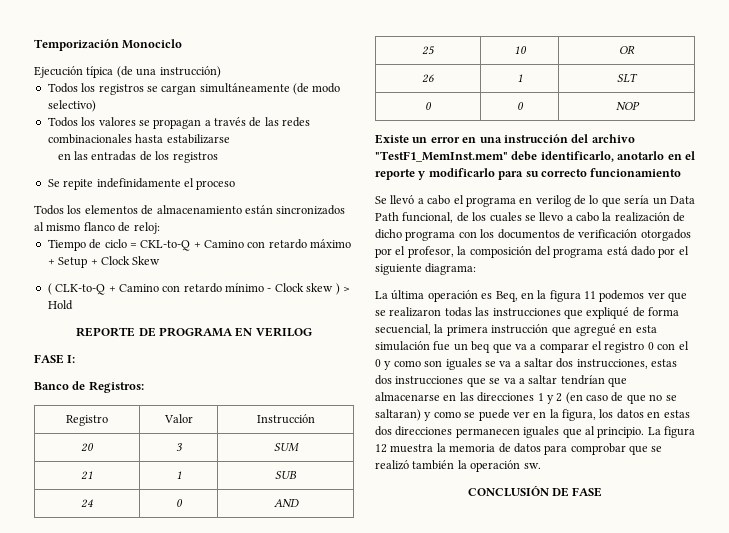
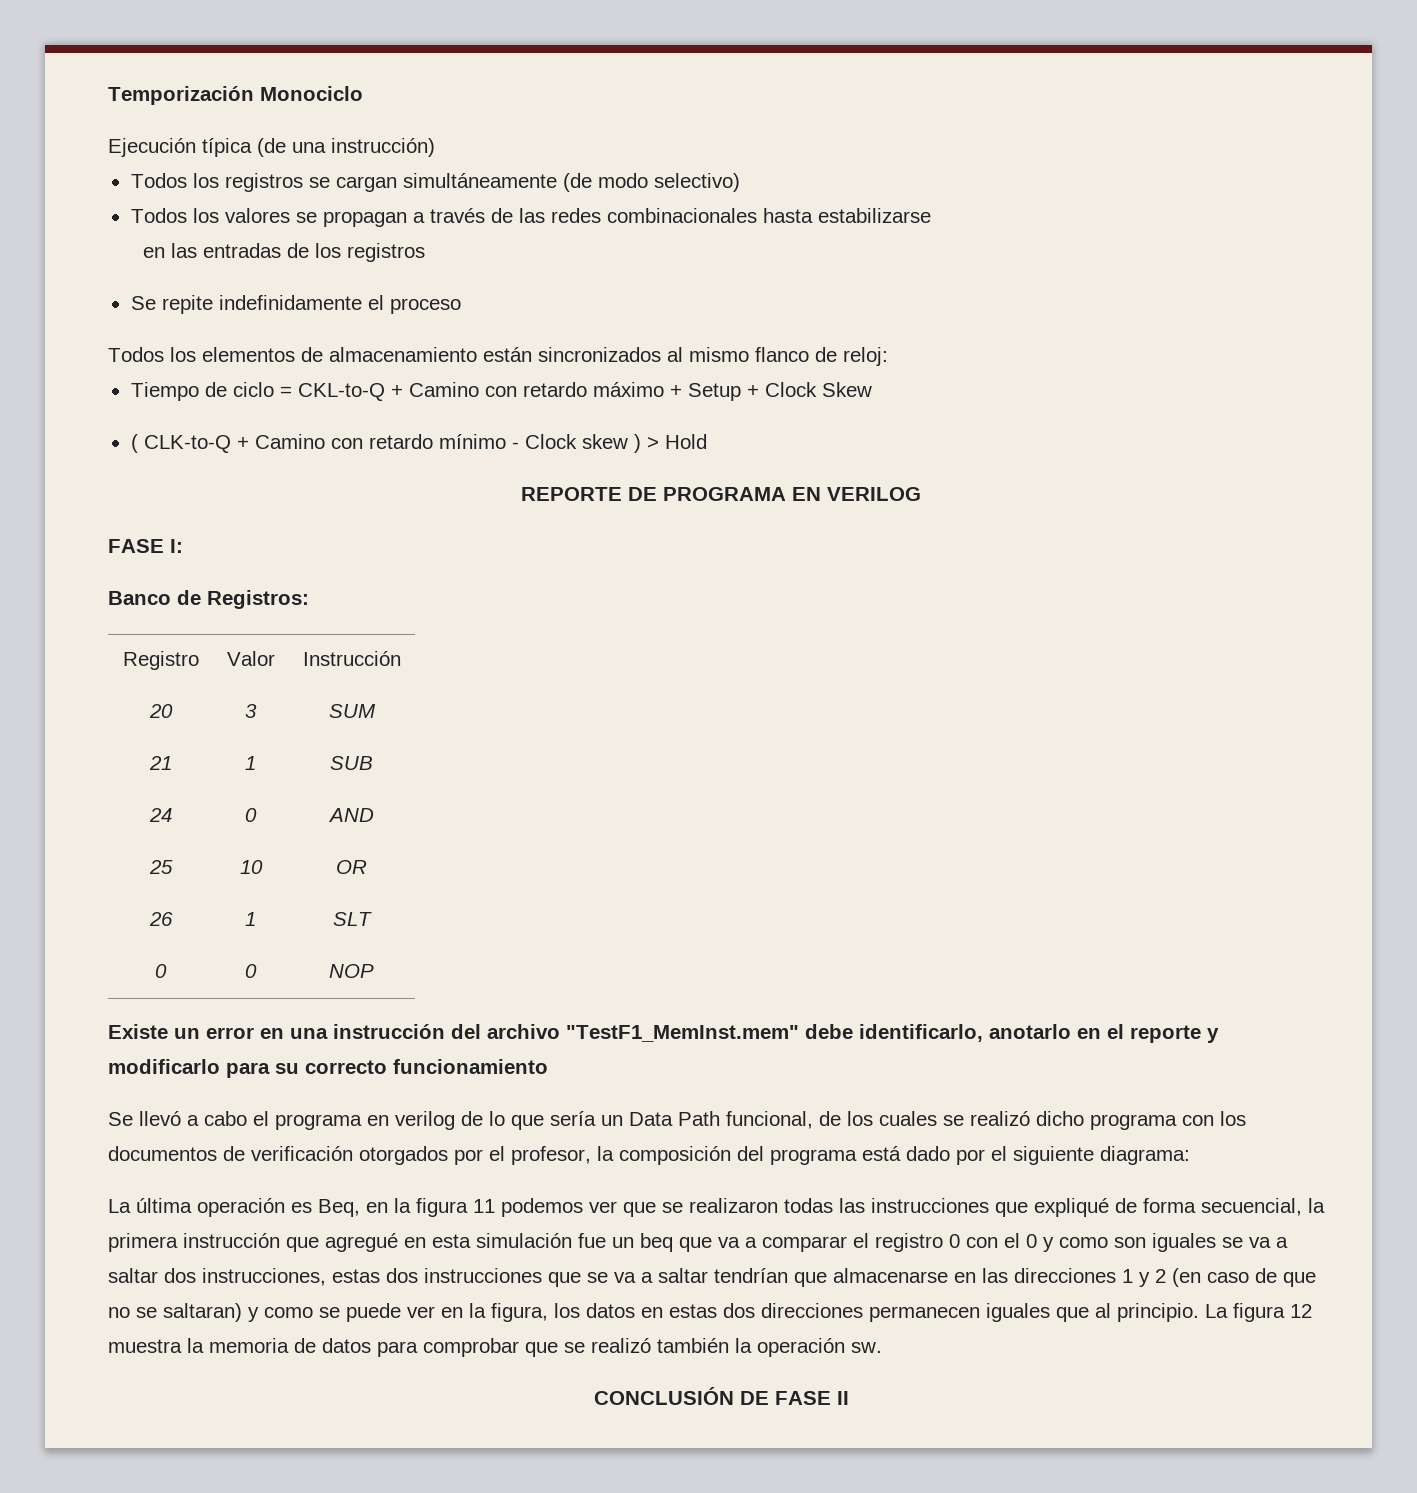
- Se llevó a cabo el programa en verilog de lo que sería un Data Path funcional, de los cuales se llevo a cabo la realización de dicho programa con los documentos de verificación otorgados por el profesor, la composición del programa está dado por el siguiente diagrama:
+ Se llevó a cabo el programa en verilog de lo que sería un Data Path funcional, de los cuales se realizó dicho programa con los documentos de verificación otorgados por el profesor, la composición del programa está dado por el siguiente diagrama:
- CONCLUSIÓN DE FASE
+ CONCLUSIÓN DE FASE II

